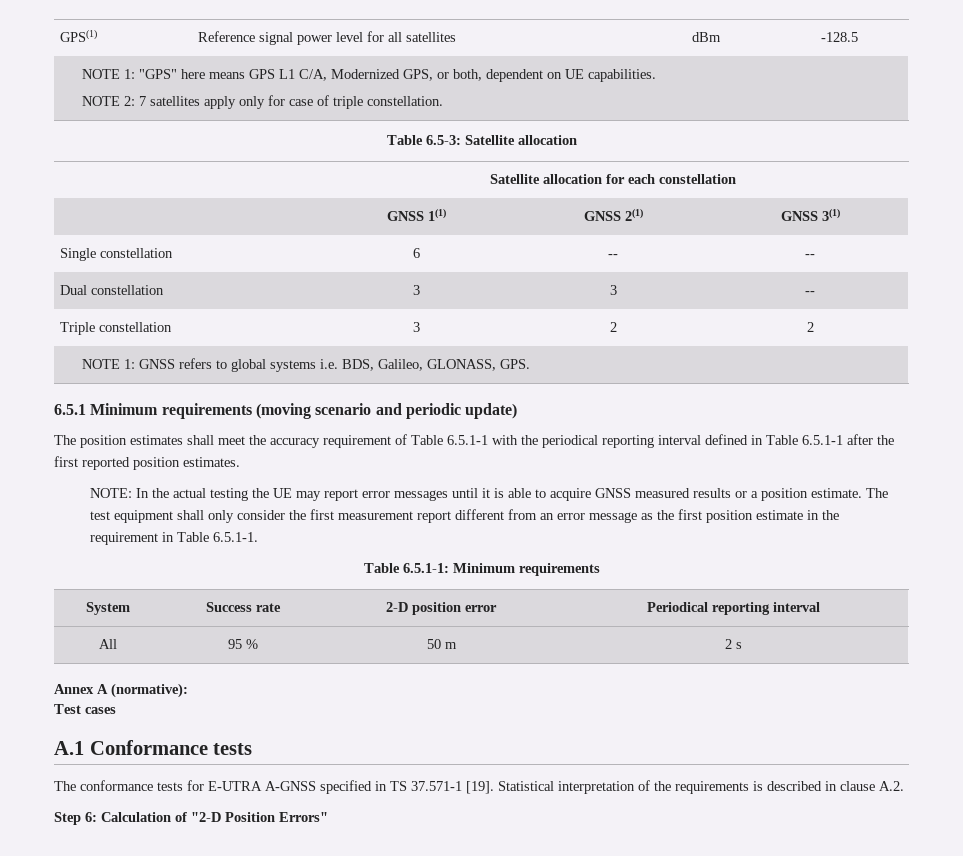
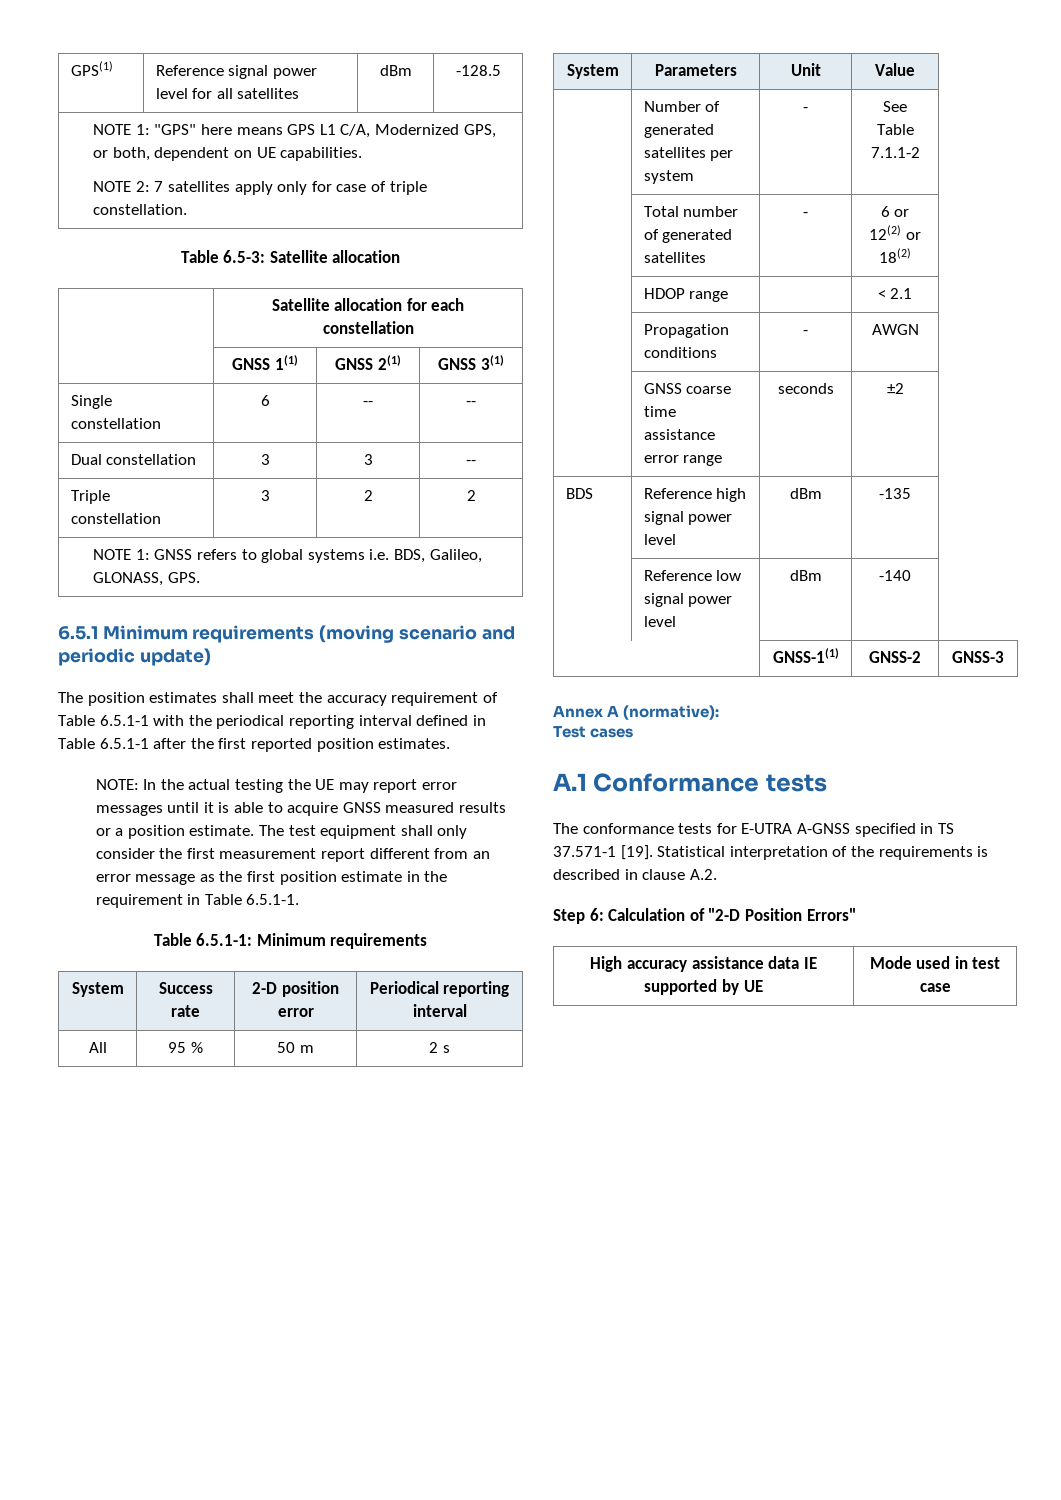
+ System | Parameters | Unit | Value
+ | Number of generated satellites per system | - | See Table 7.1.1-2
+ | Total number of generated satellites | - | 6 or 12(2) or 18(2)
+ | HDOP range | | < 2.1
+ | Propagation conditions | - | AWGN
+ | GNSS coarse time assistance error range | seconds | ±2
+ BDS | Reference high signal power level | dBm | -135
+ | Reference low signal power level | dBm | -140
+ | GNSS-1(1) | GNSS-2 | GNSS-3
+ High accuracy assistance data IE supported by UE | Mode used in test case

